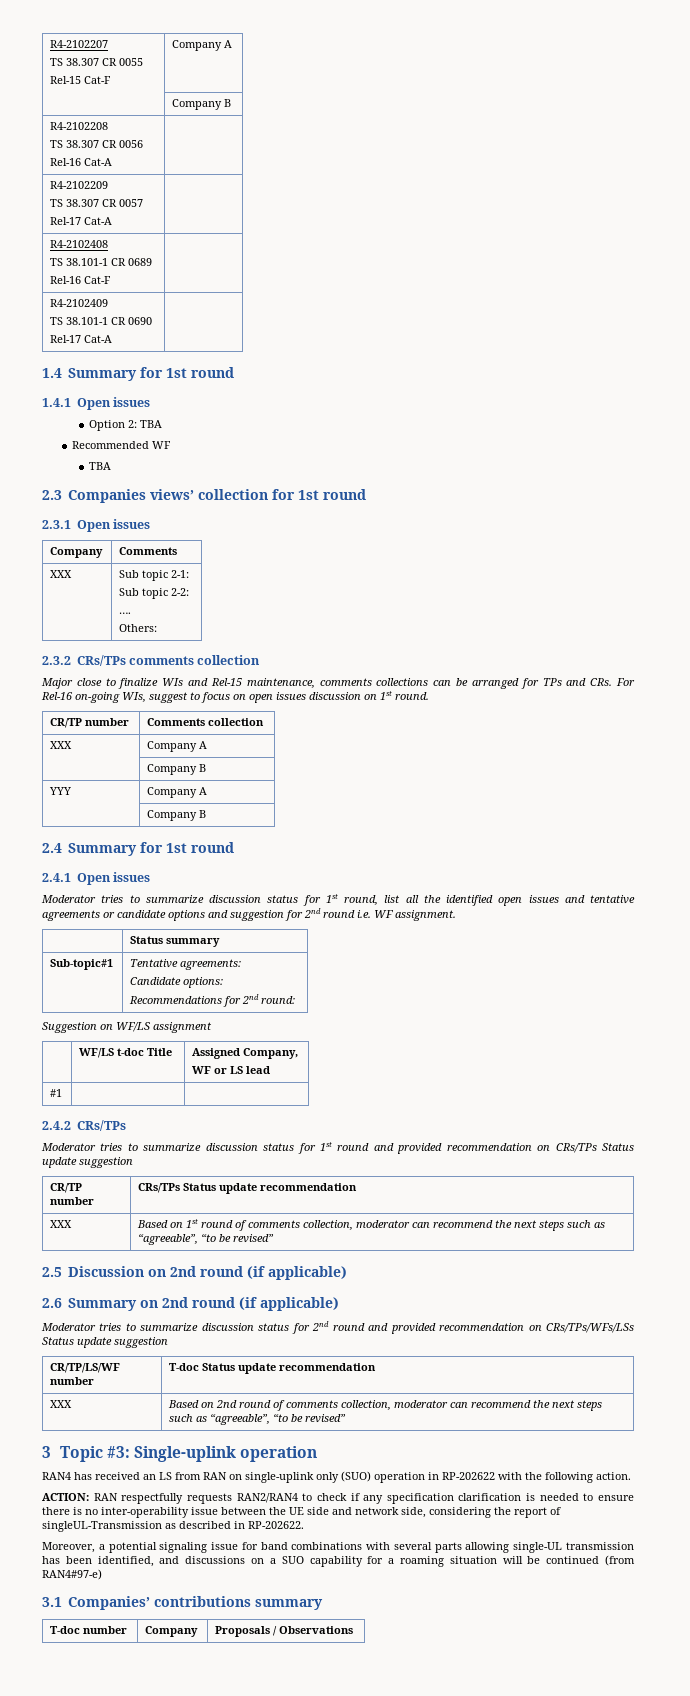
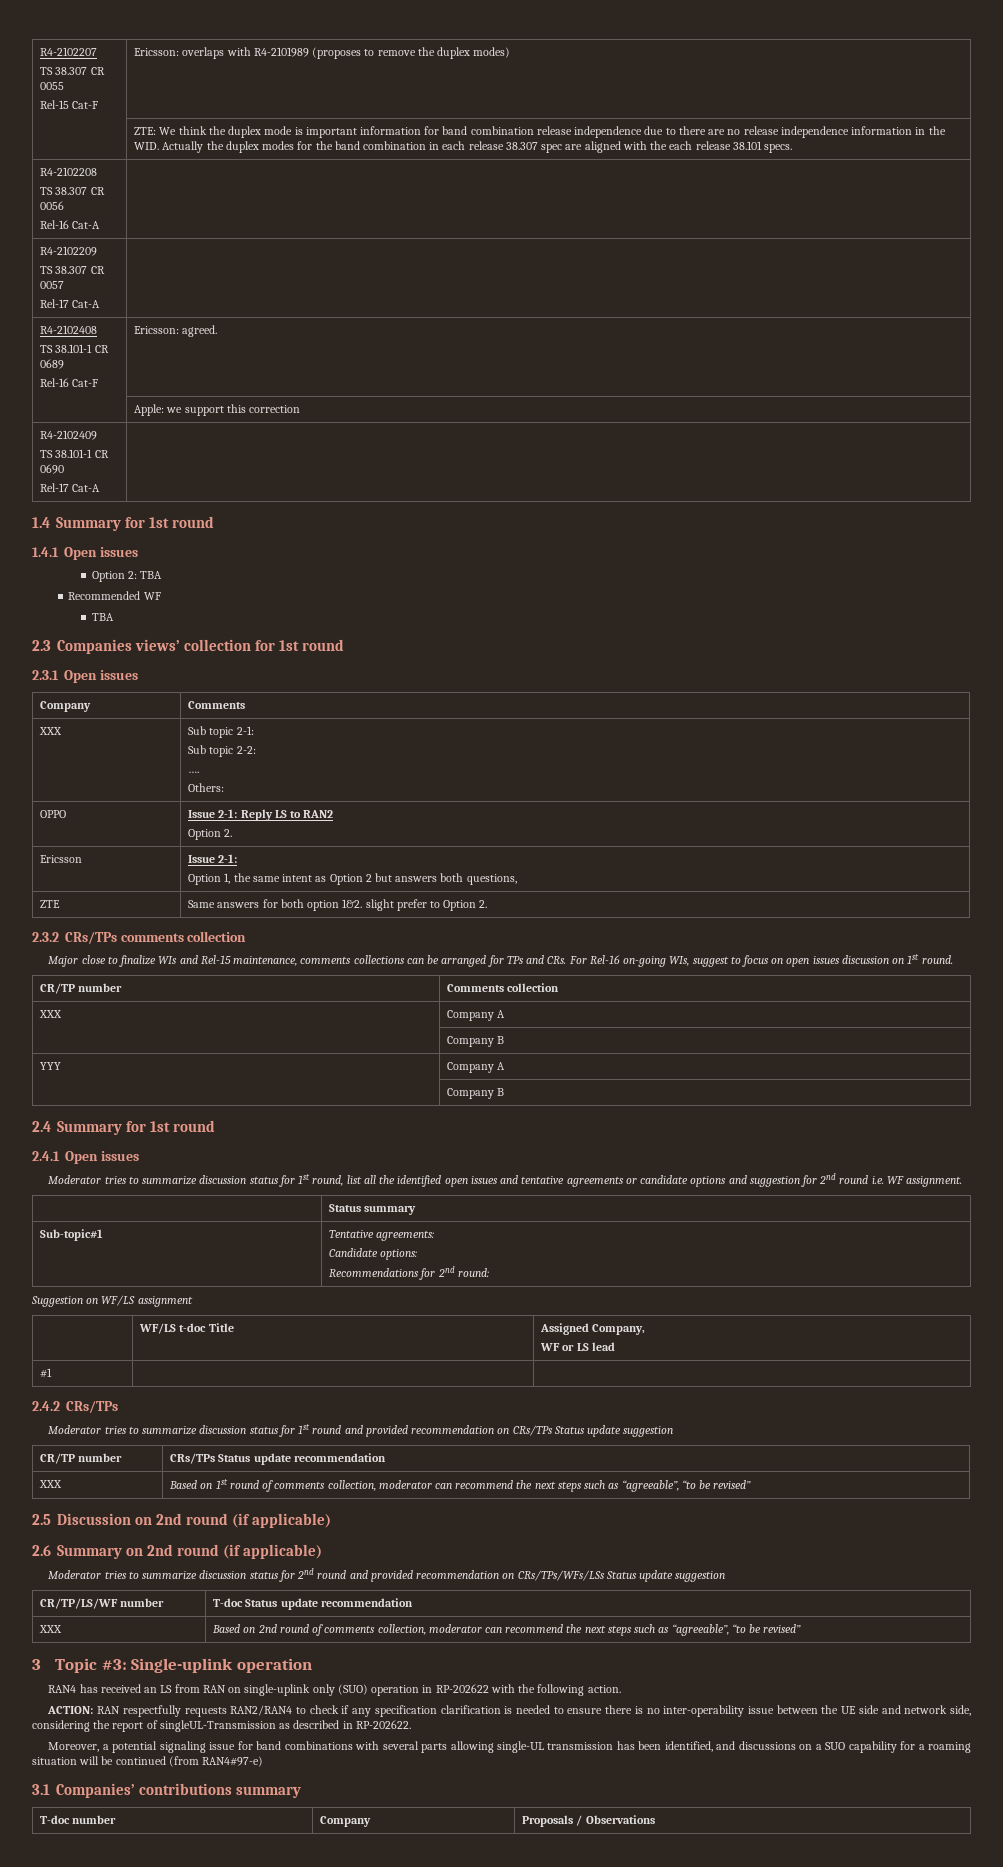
  R4-2102207
  TS 38.307 CR 0055
- Rel-15 Cat-F | Company A
- | Company B
+ Rel-15 Cat-F | Ericsson: overlaps with R4-2101989 (proposes to remove the duplex modes)
+ | ZTE: We think the duplex mode is important information for band combination release independence due to there are no release independence information in the WID. Actually the duplex modes for the band combination in each release 38.307 spec are aligned with the each release 38.101 specs.
  R4-2102408
  TS 38.101-1 CR 0689
- Rel-16 Cat-F |
+ Rel-16 Cat-F | Ericsson: agreed.
+ | Apple: we support this correction
+ OPPO | Issue 2-1: Reply LS to RAN2
+ Option 2.
+ Ericsson | Issue 2-1:
+ Option 1, the same intent as Option 2 but answers both questions,
+ ZTE | Same answers for both option 1&2. slight prefer to Option 2.

